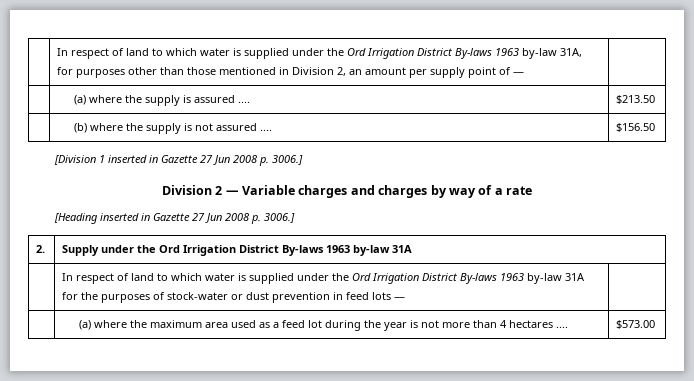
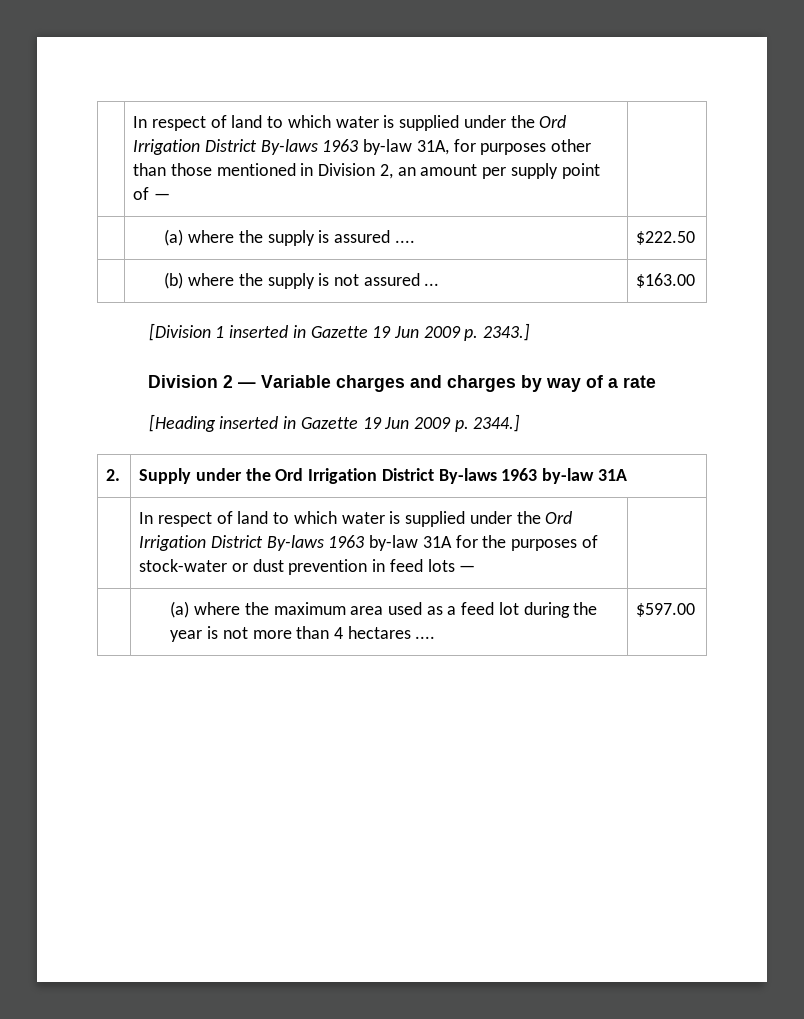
- | (a) where the supply is assured .... | $213.50
+ | (a) where the supply is assured .... | $222.50
- | (b) where the supply is not assured .... | $156.50
+ | (b) where the supply is not assured ... | $163.00
- [Division 1 inserted in Gazette 27 Jun 2008 p. 3006.]
+ [Division 1 inserted in Gazette 19 Jun 2009 p. 2343.]
- [Heading inserted in Gazette 27 Jun 2008 p. 3006.]
+ [Heading inserted in Gazette 19 Jun 2009 p. 2344.]
- | (a) where the maximum area used as a feed lot during the year is not more than 4 hectares .... | $573.00
+ | (a) where the maximum area used as a feed lot during the year is not more than 4 hectares .... | $597.00

